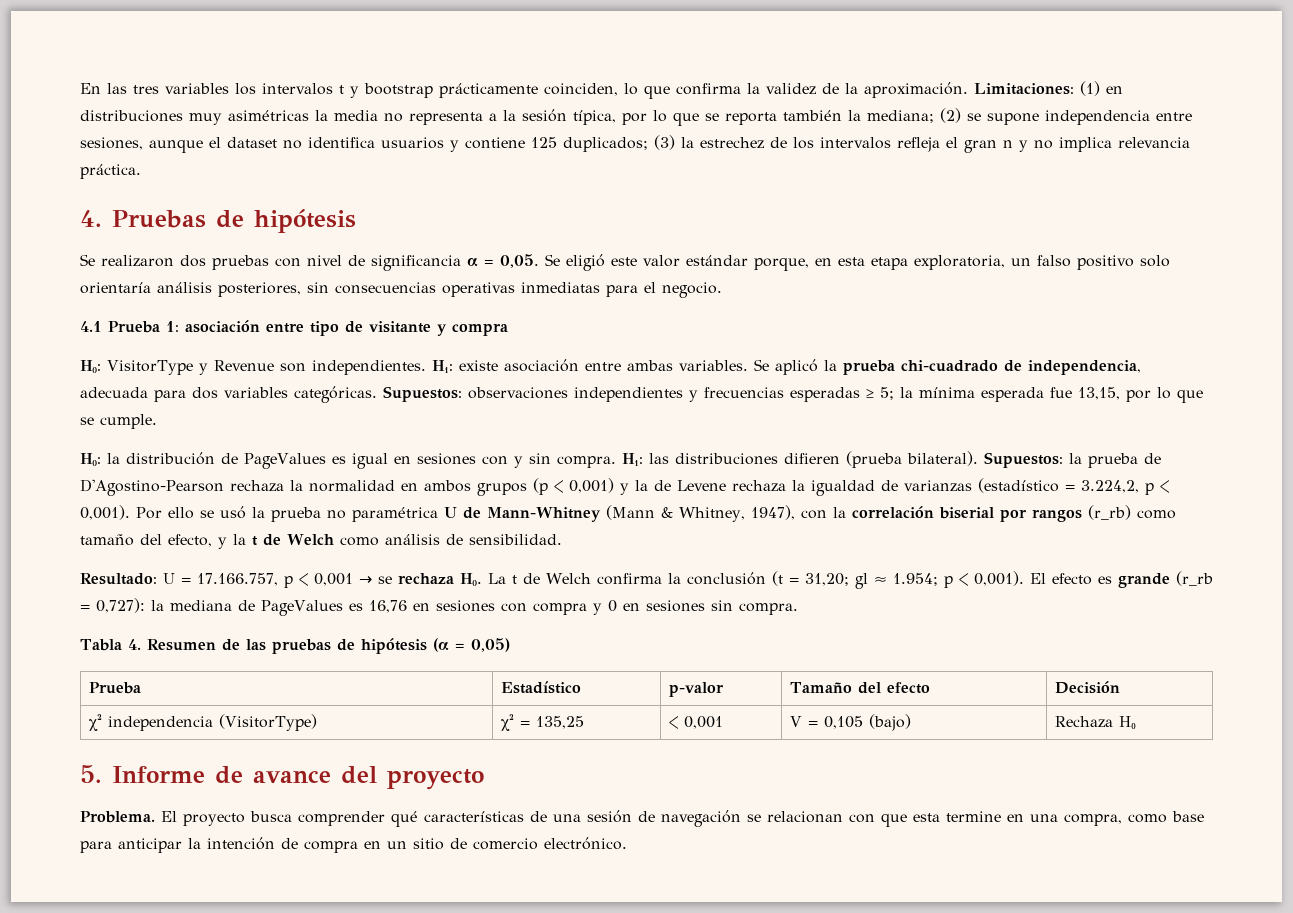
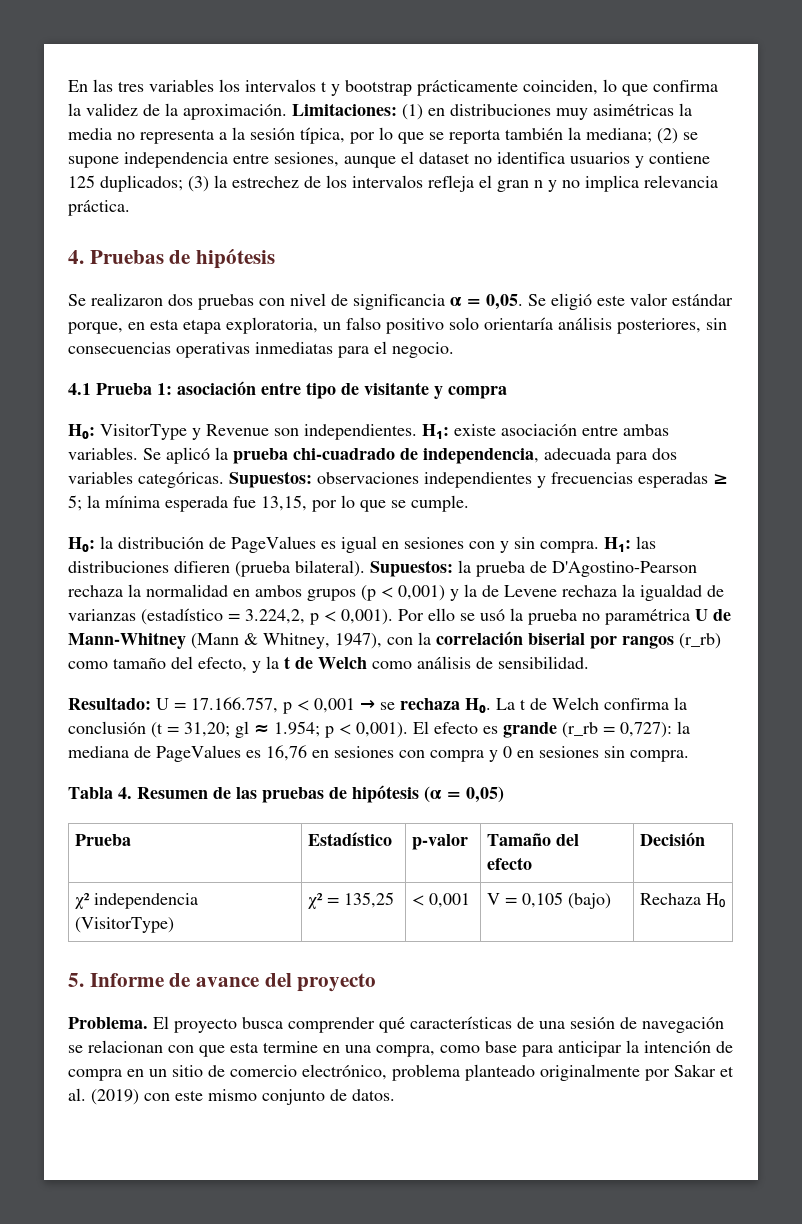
- El proyecto busca comprender qué características de una sesión de navegación se relacionan con que esta termine en una compra, como base para anticipar la intención de compra en un sitio de comercio electrónico.
+ El proyecto busca comprender qué características de una sesión de navegación se relacionan con que esta termine en una compra, como base para anticipar la intención de compra en un sitio de comercio electrónico, problema planteado originalmente por Sakar et al. (2019) con este mismo conjunto de datos.

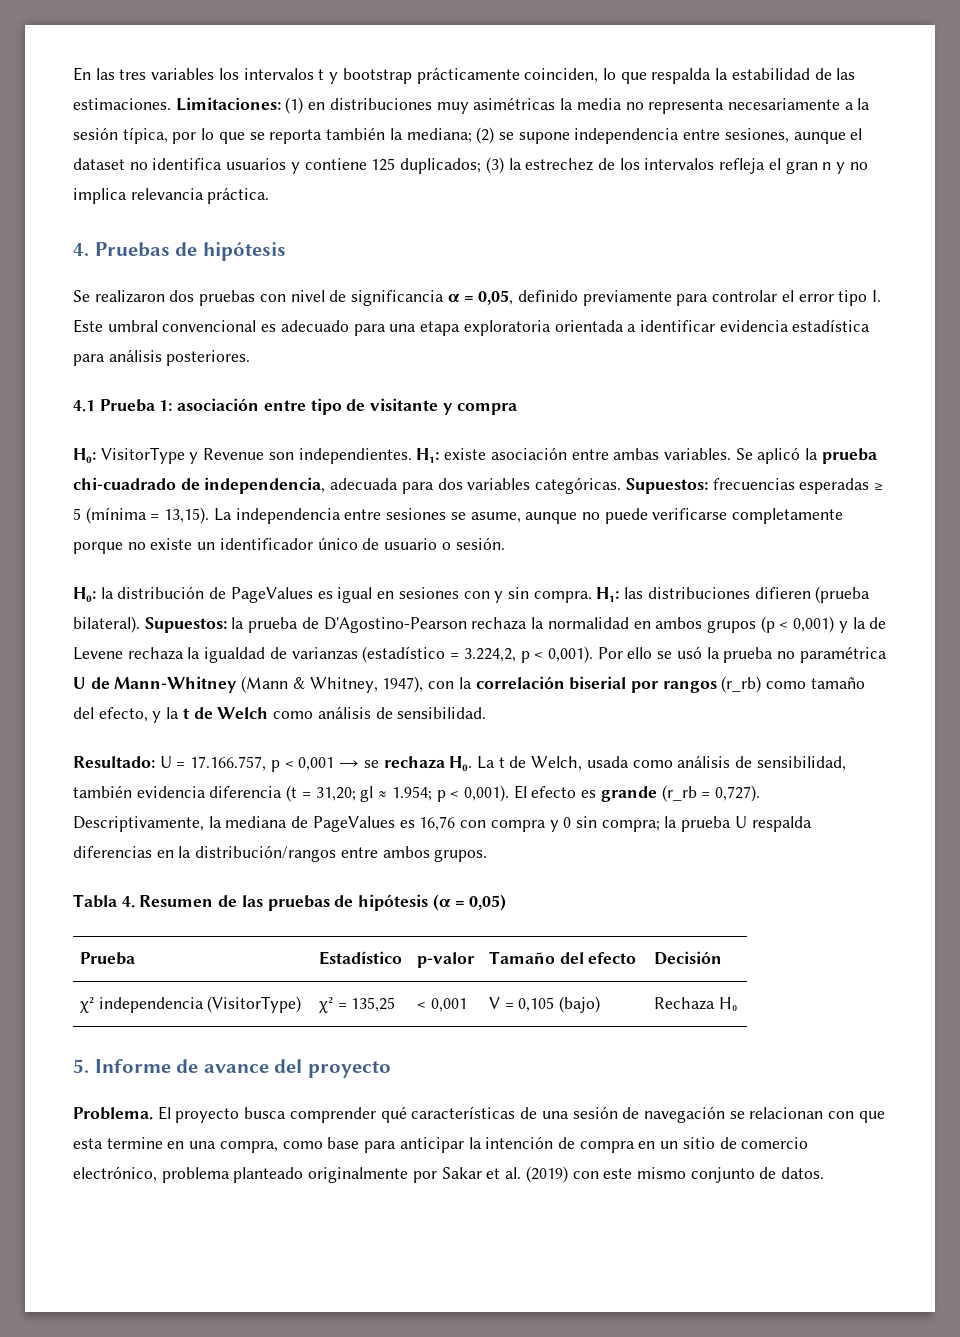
- En las tres variables los intervalos t y bootstrap prácticamente coinciden, lo que confirma la validez de la aproximación.
+ En las tres variables los intervalos t y bootstrap prácticamente coinciden, lo que respalda la estabilidad de las estimaciones.
- Limitaciones: (1) en distribuciones muy asimétricas la media no representa a la sesión típica, por lo que se reporta también la mediana; (2) se supone independencia entre sesiones, aunque el dataset no identifica usuarios y contiene 125 duplicados; (3) la estrechez de los intervalos refleja el gran n y no implica relevancia práctica.
+ Limitaciones: (1) en distribuciones muy asimétricas la media no representa necesariamente a la sesión típica, por lo que se reporta también la mediana; (2) se supone independencia entre sesiones, aunque el dataset no identifica usuarios y contiene 125 duplicados; (3) la estrechez de los intervalos refleja el gran n y no implica relevancia práctica.
- Se realizaron dos pruebas con nivel de significancia α = 0,05. Se eligió este valor estándar porque, en esta etapa exploratoria, un falso positivo solo orientaría análisis posteriores, sin consecuencias operativas inmediatas para el negocio.
+ Se realizaron dos pruebas con nivel de significancia α = 0,05, definido previamente para controlar el error tipo I. Este umbral convencional es adecuado para una etapa exploratoria orientada a identificar evidencia estadística para análisis posteriores.
- Supuestos: observaciones independientes y frecuencias esperadas ≥ 5; la mínima esperada fue 13,15, por lo que se cumple.
+ Supuestos: frecuencias esperadas ≥ 5 (mínima = 13,15). La independencia entre sesiones se asume, aunque no puede verificarse completamente porque no existe un identificador único de usuario o sesión.
- Resultado: U = 17.166.757, p < 0,001 → se rechaza H₀. La t de Welch confirma la conclusión (t = 31,20; gl ≈ 1.954; p < 0,001).
+ Resultado: U = 17.166.757, p < 0,001 → se rechaza H₀. La t de Welch, usada como análisis de sensibilidad, también evidencia diferencia (t = 31,20; gl ≈ 1.954; p < 0,001).
- El efecto es grande (r_rb = 0,727): la mediana de PageValues es 16,76 en sesiones con compra y 0 en sesiones sin compra.
+ El efecto es grande (r_rb = 0,727). Descriptivamente, la mediana de PageValues es 16,76 con compra y 0 sin compra; la prueba U respalda diferencias en la distribución/rangos entre ambos grupos.

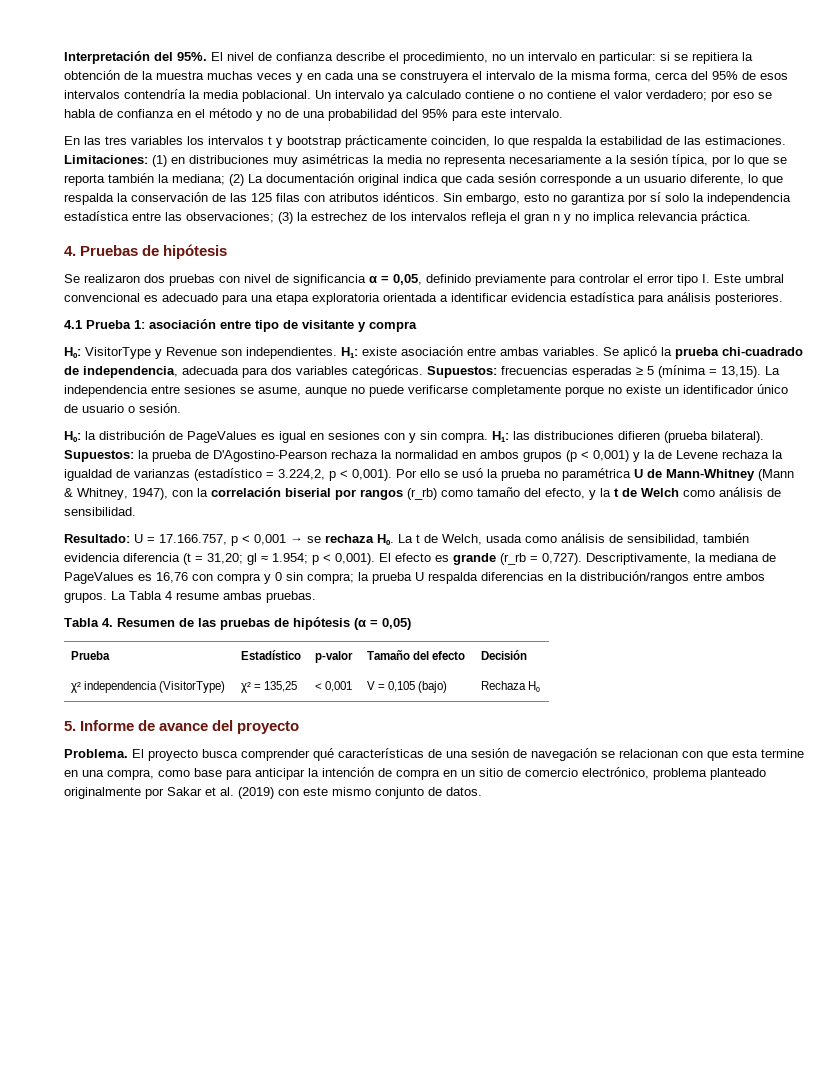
+ Interpretación del 95%. El nivel de confianza describe el procedimiento, no un intervalo en particular: si se repitiera la obtención de la muestra muchas veces y en cada una se construyera el intervalo de la misma forma, cerca del 95% de esos intervalos contendría la media poblacional. Un intervalo ya calculado contiene o no contiene el valor verdadero; por eso se habla de confianza en el método y no de una probabilidad del 95% para este intervalo.
- Limitaciones: (1) en distribuciones muy asimétricas la media no representa necesariamente a la sesión típica, por lo que se reporta también la mediana; (2) se supone independencia entre sesiones, aunque el dataset no identifica usuarios y contiene 125 duplicados; (3) la estrechez de los intervalos refleja el gran n y no implica relevancia práctica.
+ Limitaciones: (1) en distribuciones muy asimétricas la media no representa necesariamente a la sesión típica, por lo que se reporta también la mediana; (2) La documentación original indica que cada sesión corresponde a un usuario diferente, lo que respalda la conservación de las 125 filas con atributos idénticos. Sin embargo, esto no garantiza por sí solo la independencia estadística entre las observaciones; (3) la estrechez de los intervalos refleja el gran n y no implica relevancia práctica.
+ La Tabla 4 resume ambas pruebas.

